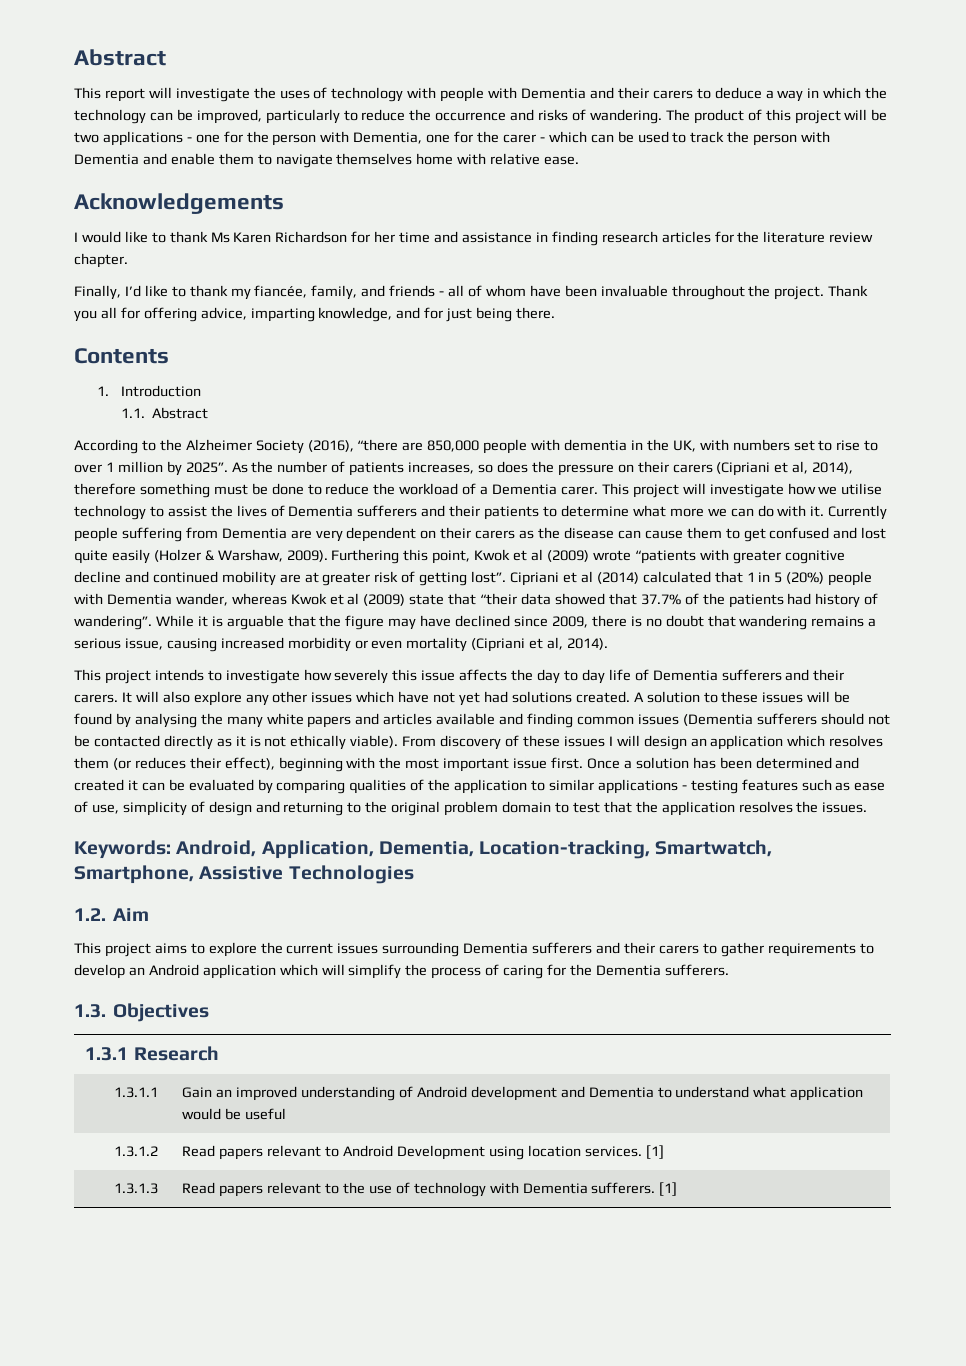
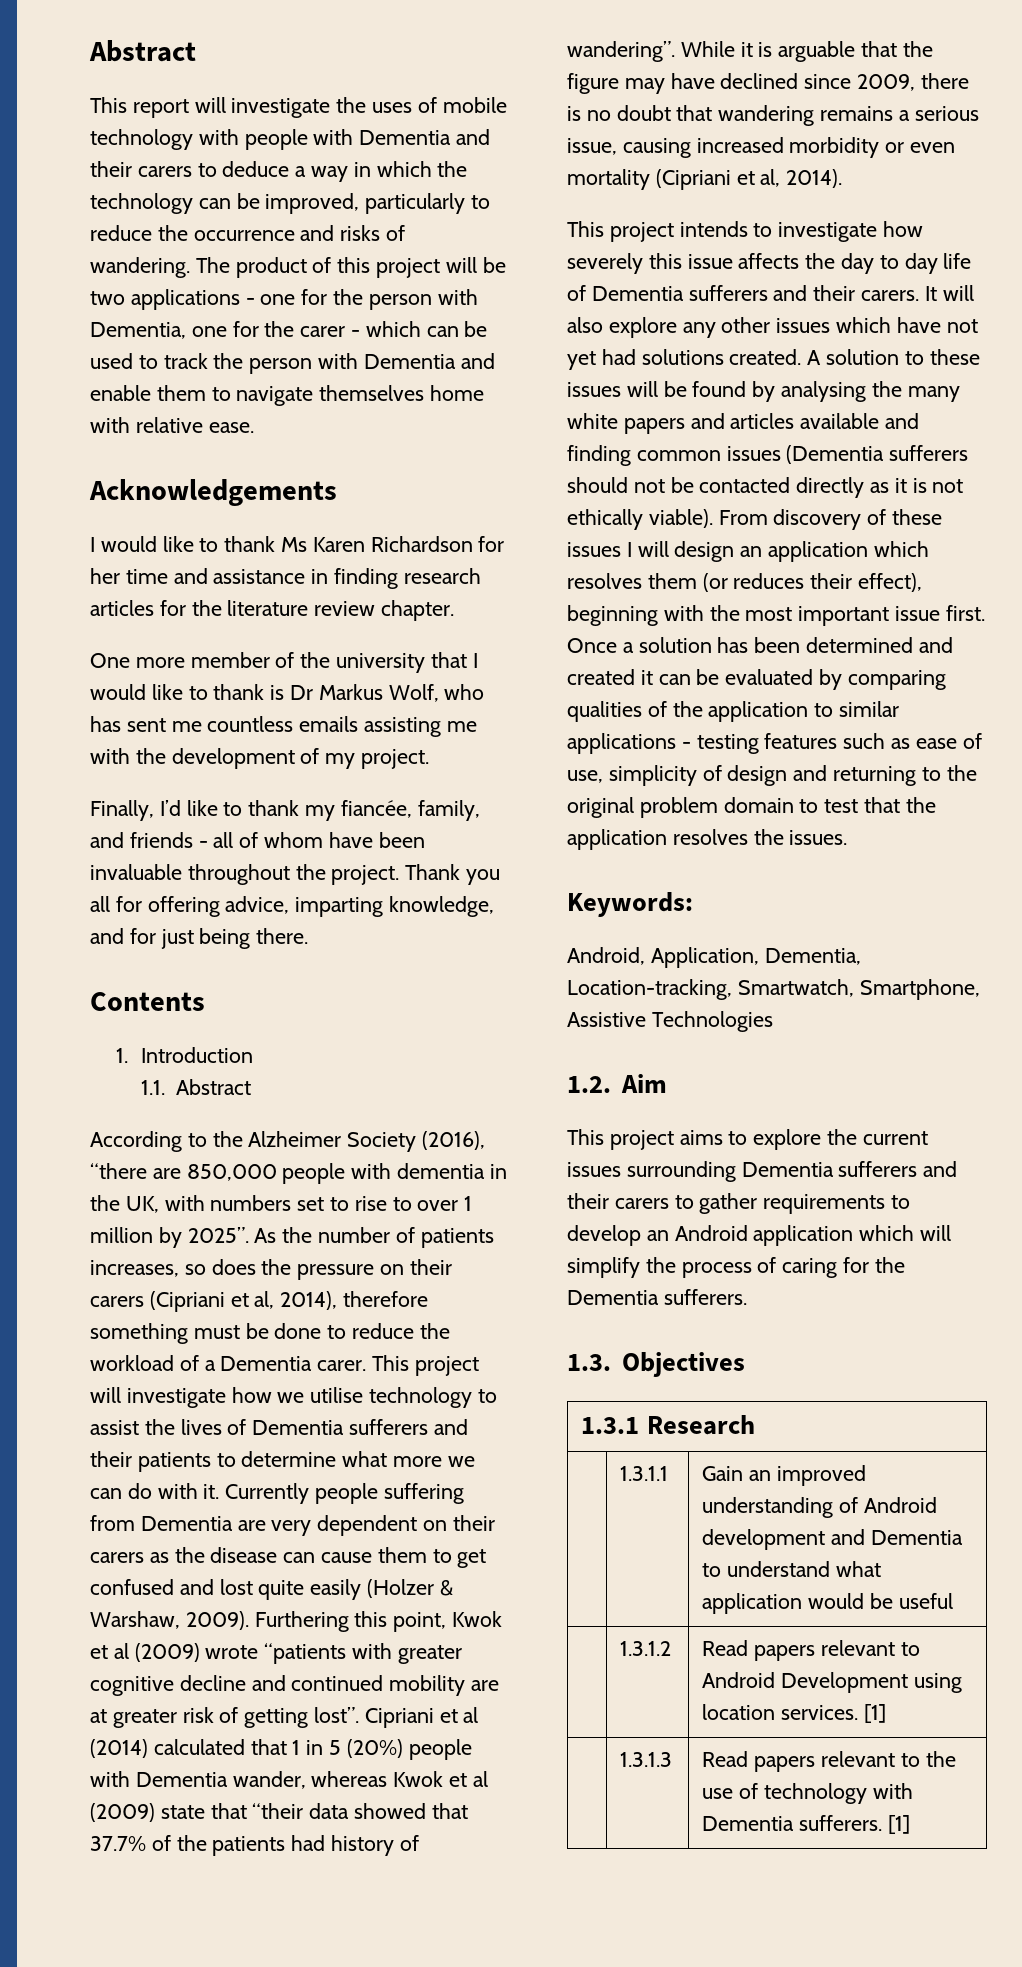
- This report will investigate the uses of technology with people with Dementia and their carers to deduce a way in which the technology can be improved, particularly to reduce the occurrence and risks of wandering.
+ This report will investigate the uses of mobile technology with people with Dementia and their carers to deduce a way in which the technology can be improved, particularly to reduce the occurrence and risks of wandering.
+ One more member of the university that I would like to thank is Dr Markus Wolf, who has sent me countless emails assisting me with the development of my project.
- Keywords: Android, Application, Dementia, Location-tracking, Smartwatch, Smartphone, Assistive Technologies
+ Keywords:
+ Android, Application, Dementia, Location-tracking, Smartwatch, Smartphone, Assistive Technologies

